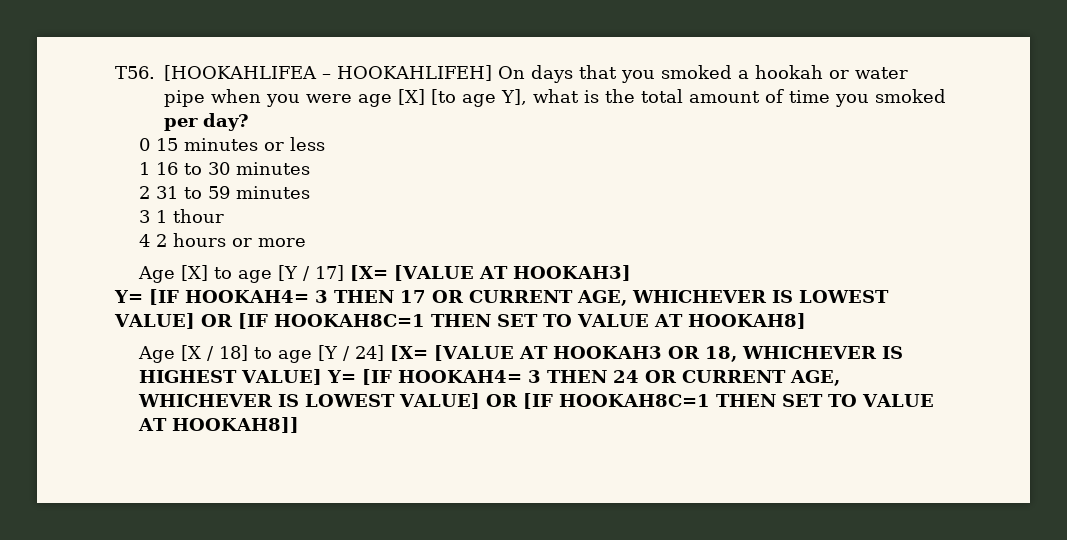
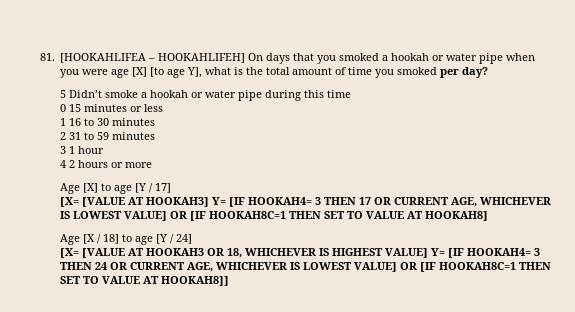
- T56. [HOOKAHLIFEA – HOOKAHLIFEH] On days that you smoked a hookah or water pipe when you were age [X] [to age Y], what is the total amount of time you smoked per day?
+ 81. [HOOKAHLIFEA – HOOKAHLIFEH] On days that you smoked a hookah or water pipe when you were age [X] [to age Y], what is the total amount of time you smoked per day?
+ 5 Didn’t smoke a hookah or water pipe during this time
- 3 1 thour
+ 3 1 hour
- Age [X] to age [Y / 17] [X= [VALUE AT HOOKAH3]
- Y= [IF HOOKAH4= 3 THEN 17 OR CURRENT AGE, WHICHEVER IS LOWEST VALUE] OR [IF HOOKAH8C=1 THEN SET TO VALUE AT HOOKAH8]
+ Age [X] to age [Y / 17]
+ [X= [VALUE AT HOOKAH3] Y= [IF HOOKAH4= 3 THEN 17 OR CURRENT AGE, WHICHEVER IS LOWEST VALUE] OR [IF HOOKAH8C=1 THEN SET TO VALUE AT HOOKAH8]
- Age [X / 18] to age [Y / 24] [X= [VALUE AT HOOKAH3 OR 18, WHICHEVER IS HIGHEST VALUE] Y= [IF HOOKAH4= 3 THEN 24 OR CURRENT AGE, WHICHEVER IS LOWEST VALUE] OR [IF HOOKAH8C=1 THEN SET TO VALUE AT HOOKAH8]]
+ Age [X / 18] to age [Y / 24]
+ [X= [VALUE AT HOOKAH3 OR 18, WHICHEVER IS HIGHEST VALUE] Y= [IF HOOKAH4= 3 THEN 24 OR CURRENT AGE, WHICHEVER IS LOWEST VALUE] OR [IF HOOKAH8C=1 THEN SET TO VALUE AT HOOKAH8]]

